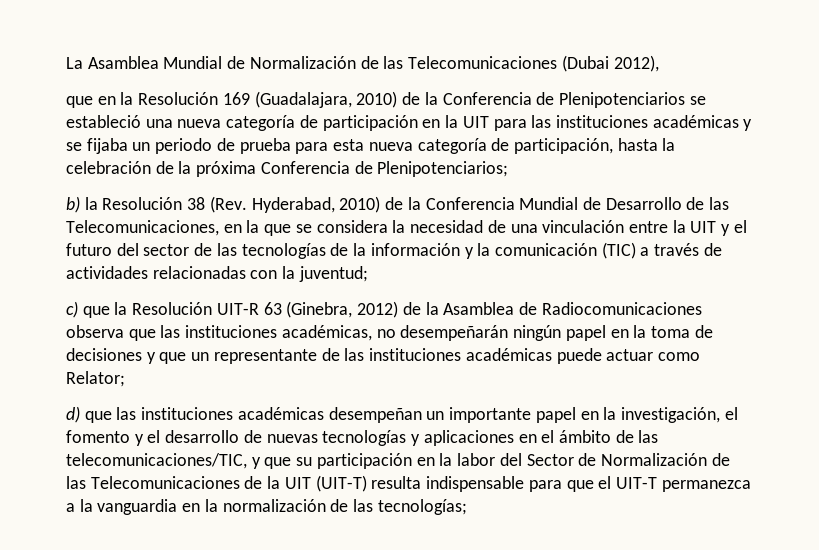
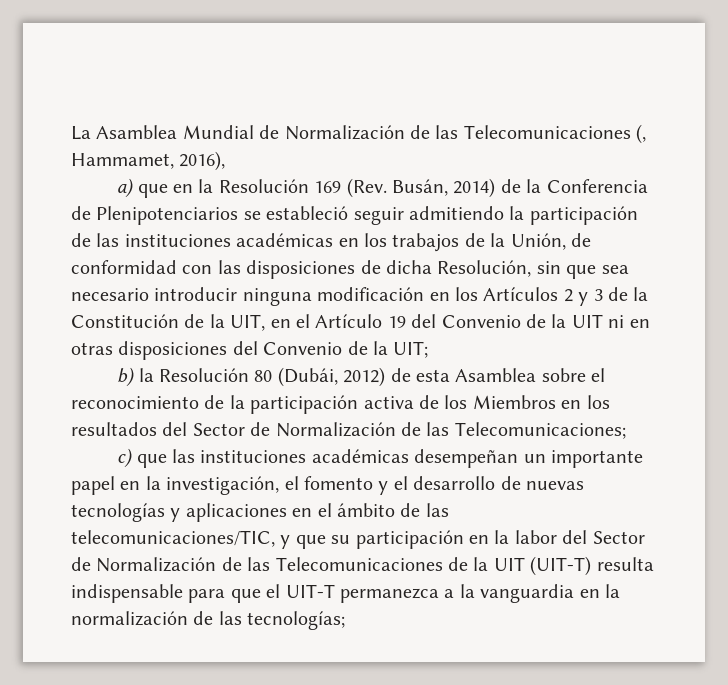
- La Asamblea Mundial de Normalización de las Telecomunicaciones (Dubai 2012),
- que en la Resolución 169 (Guadalajara, 2010) de la Conferencia de Plenipotenciarios se estableció una nueva categoría de participación en la UIT para las instituciones académicas y se fijaba un periodo de prueba para esta nueva categoría de participación, hasta la celebración de la próxima Conferencia de Plenipotenciarios;
- b) la Resolución 38 (Rev. Hyderabad, 2010) de la Conferencia Mundial de Desarrollo de las Telecomunicaciones, en la que se considera la necesidad de una vinculación entre la UIT y el futuro del sector de las tecnologías de la información y la comunicación (TIC) a través de actividades relacionadas con la juventud;
- c) que la Resolución UIT-R 63 (Ginebra, 2012) de la Asamblea de Radiocomunicaciones observa que las instituciones académicas, no desempeñarán ningún papel en la toma de decisiones y que un representante de las instituciones académicas puede actuar como Relator;
- d) que las instituciones académicas desempeñan un importante papel en la investigación, el fomento y el desarrollo de nuevas tecnologías y aplicaciones en el ámbito de las telecomunicaciones/TIC, y que su participación en la labor del Sector de Normalización de las Telecomunicaciones de la UIT (UIT-T) resulta indispensable para que el UIT-T permanezca a la vanguardia en la normalización de las tecnologías;
+ La Asamblea Mundial de Normalización de las Telecomunicaciones (, Hammamet, 2016),
+ a) que en la Resolución 169 (Rev. Busán, 2014) de la Conferencia de Plenipotenciarios se estableció seguir admitiendo la participación de las instituciones académicas en los trabajos de la Unión, de conformidad con las disposiciones de dicha Resolución, sin que sea necesario introducir ninguna modificación en los Artículos 2 y 3 de la Constitución de la UIT, en el Artículo 19 del Convenio de la UIT ni en otras disposiciones del Convenio de la UIT;
+ b) la Resolución 80 (Dubái, 2012) de esta Asamblea sobre el reconocimiento de la participación activa de los Miembros en los resultados del Sector de Normalización de las Telecomunicaciones;
+ c) que las instituciones académicas desempeñan un importante papel en la investigación, el fomento y el desarrollo de nuevas tecnologías y aplicaciones en el ámbito de las telecomunicaciones/TIC, y que su participación en la labor del Sector de Normalización de las Telecomunicaciones de la UIT (UIT-T) resulta indispensable para que el UIT-T permanezca a la vanguardia en la normalización de las tecnologías;

